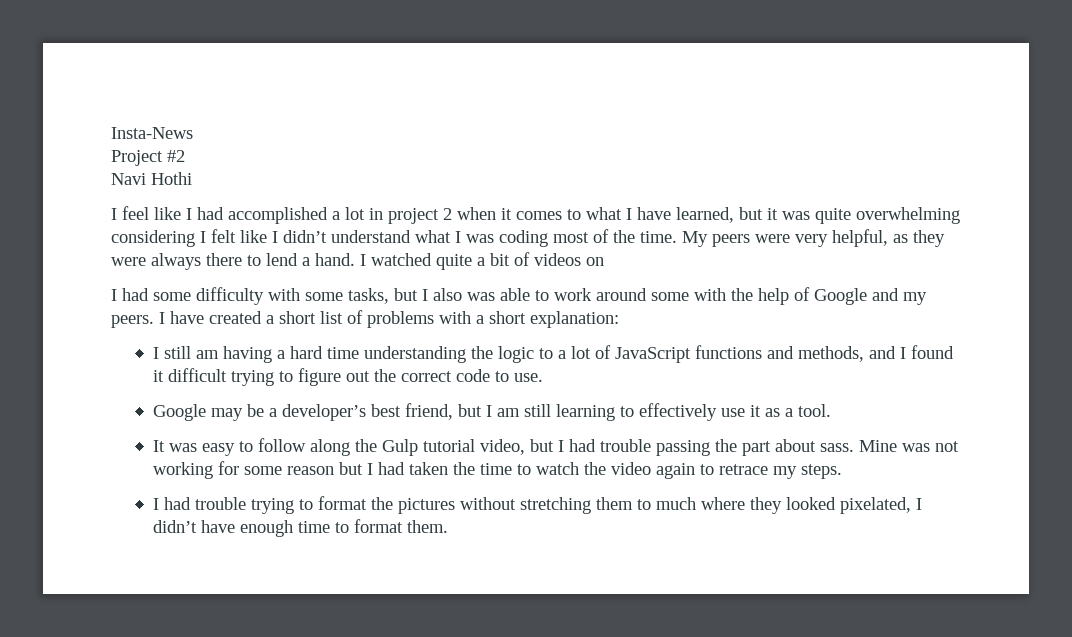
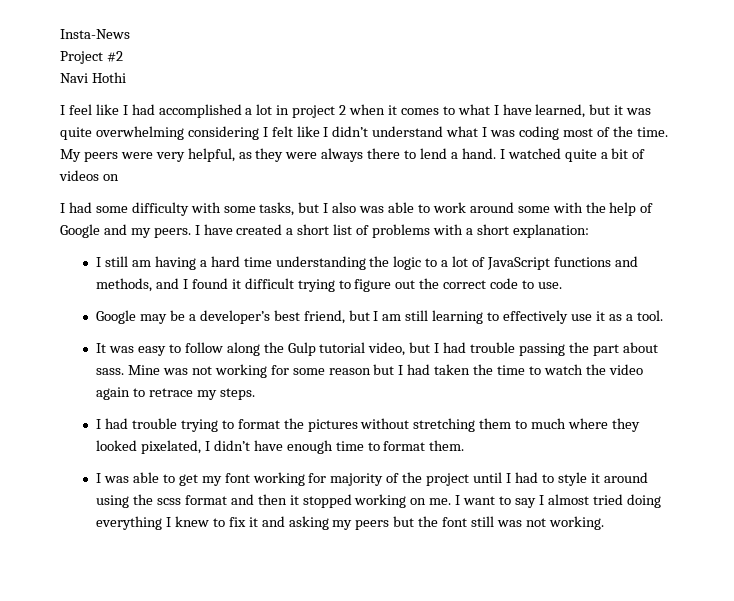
+ I was able to get my font working for majority of the project until I had to style it around using the scss format and then it stopped working on me. I want to say I almost tried doing everything I knew to fix it and asking my peers but the font still was not working.

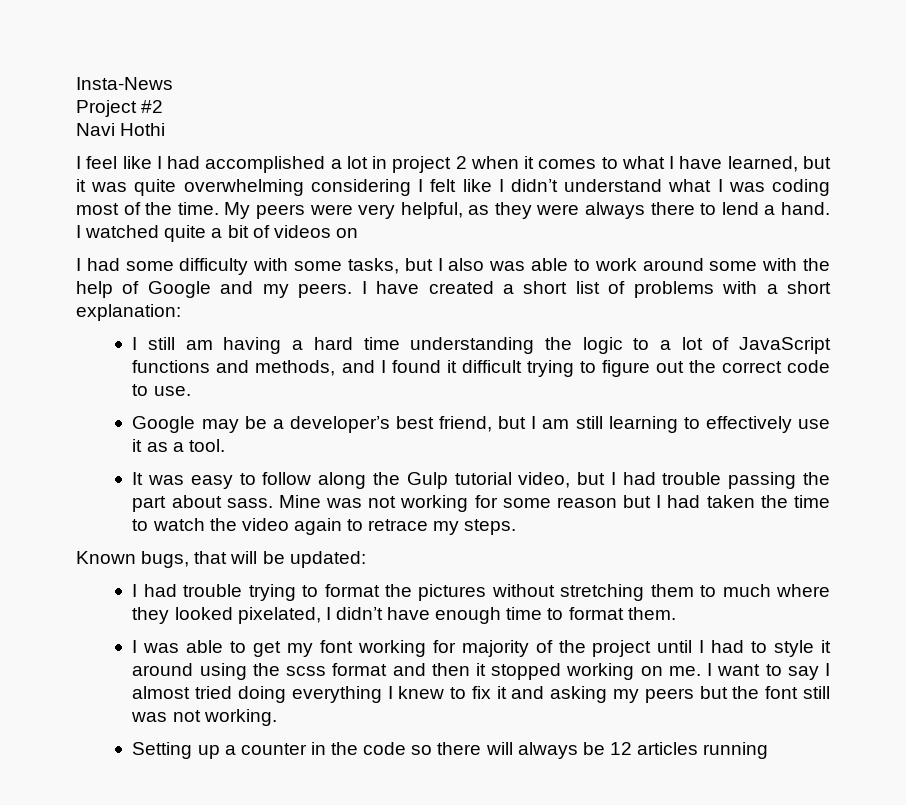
+ Known bugs, that will be updated:
+ Setting up a counter in the code so there will always be 12 articles running

